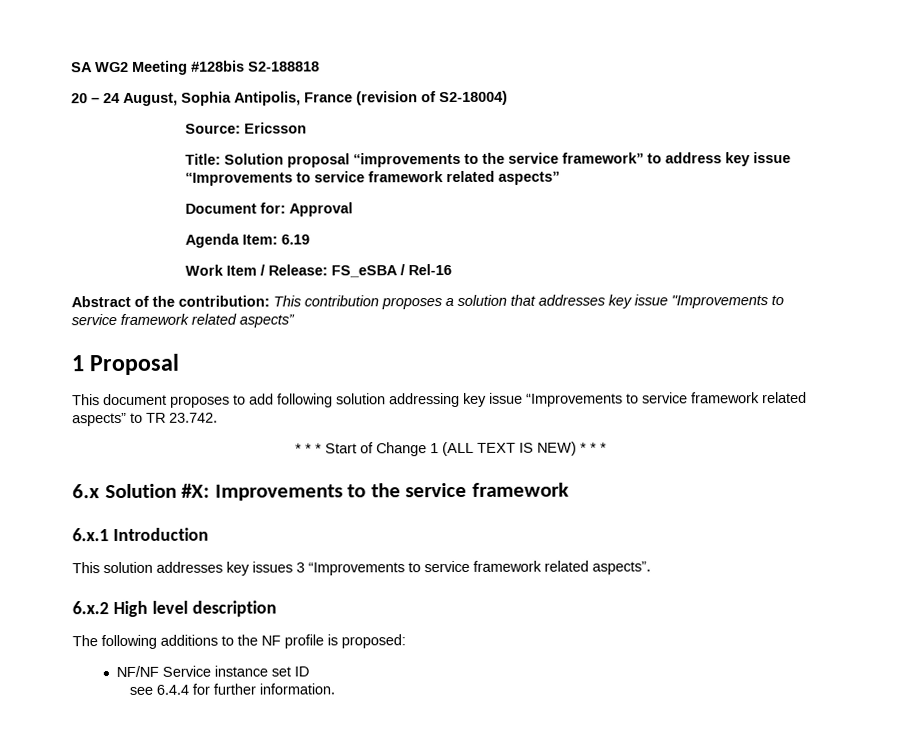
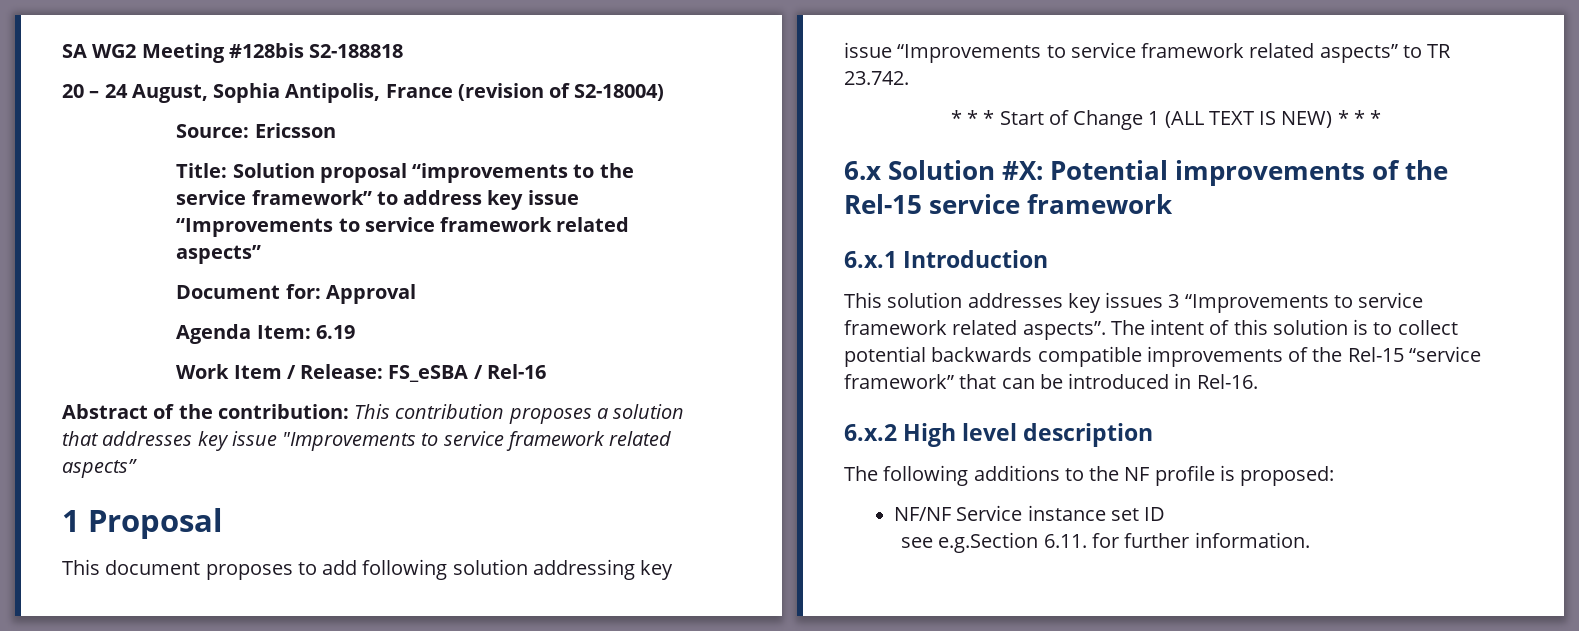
- 6.x Solution #X: Improvements to the service framework
+ 6.x Solution #X: Potential improvements of the Rel-15 service framework
+ The intent of this solution is to collect potential backwards compatible improvements of the Rel-15 “service framework” that can be introduced in Rel-16.
- see 6.4.4 for further information.
+ see e.g.Section 6.11. for further information.

